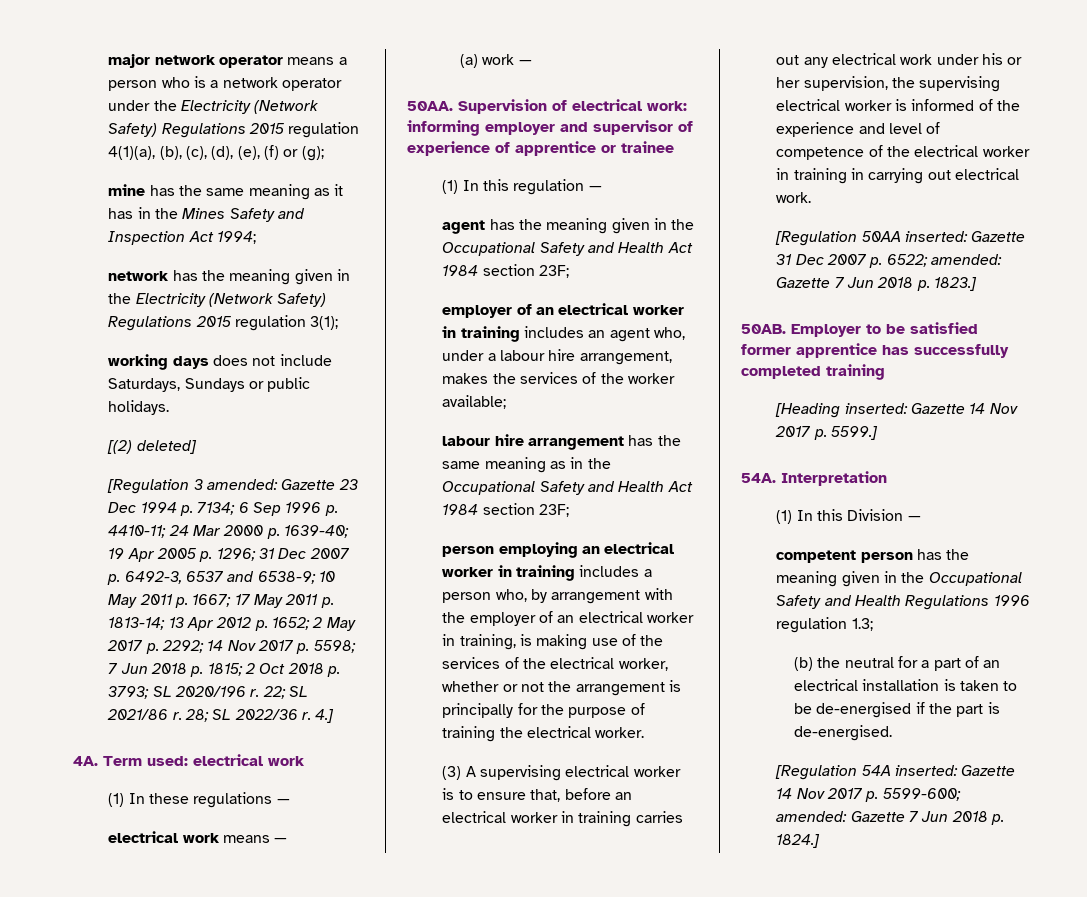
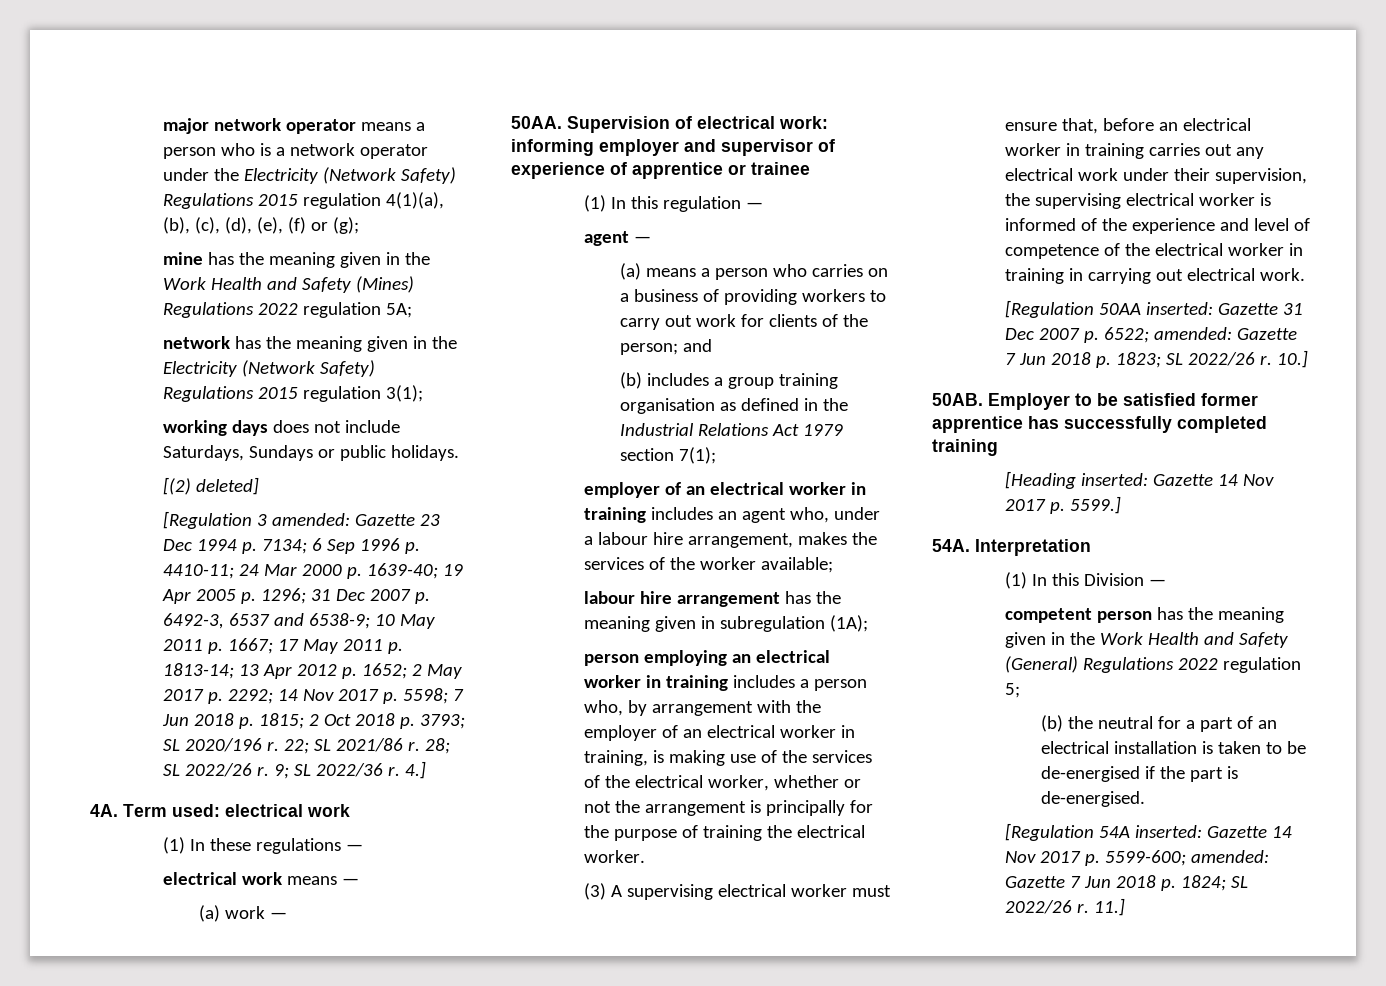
- mine has the same meaning as it has in the Mines Safety and Inspection Act 1994;
+ mine has the meaning given in the Work Health and Safety (Mines) Regulations 2022 regulation 5A;
- 28; SL 2022/36 r.
+ 28; SL 2022/26 r. 9; SL 2022/36 r.
- agent has the meaning given in the Occupational Safety and Health Act 1984 section 23F;
+ agent —
+ (a) means a person who carries on a business of providing workers to carry out work for clients of the person; and
+ (b) includes a group training organisation as defined in the Industrial Relations Act 1979 section 7(1);
- labour hire arrangement has the same meaning as in the Occupational Safety and Health Act 1984 section 23F;
+ labour hire arrangement has the meaning given in subregulation (1A);
- (3) A supervising electrical worker is to ensure that, before an electrical worker in training carries out any electrical work under his or her supervision, the supervising electrical worker is informed of the experience and level of competence of the electrical worker in training in carrying out electrical work.
+ (3) A supervising electrical worker must ensure that, before an electrical worker in training carries out any electrical work under their supervision, the supervising electrical worker is informed of the experience and level of competence of the electrical worker in training in carrying out electrical work.
- [Regulation 50AA inserted: Gazette 31 Dec 2007 p. 6522; amended: Gazette 7 Jun 2018 p. 1823.]
+ [Regulation 50AA inserted: Gazette 31 Dec 2007 p. 6522; amended: Gazette 7 Jun 2018 p. 1823; SL 2022/26 r. 10.]
- competent person has the meaning given in the Occupational Safety and Health Regulations 1996 regulation 1.3;
+ competent person has the meaning given in the Work Health and Safety (General) Regulations 2022 regulation 5;
- [Regulation 54A inserted: Gazette 14 Nov 2017 p. 5599-600; amended: Gazette 7 Jun 2018 p. 1824.]
+ [Regulation 54A inserted: Gazette 14 Nov 2017 p. 5599-600; amended: Gazette 7 Jun 2018 p. 1824; SL 2022/26 r. 11.]

